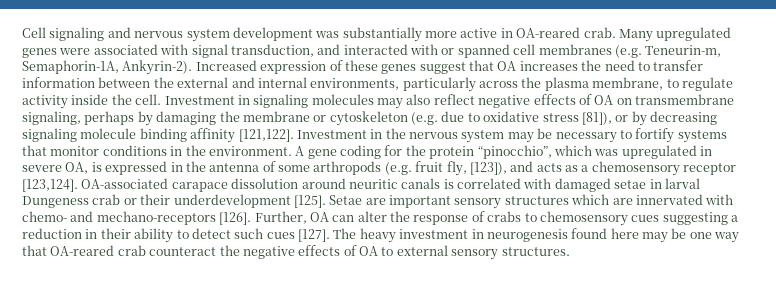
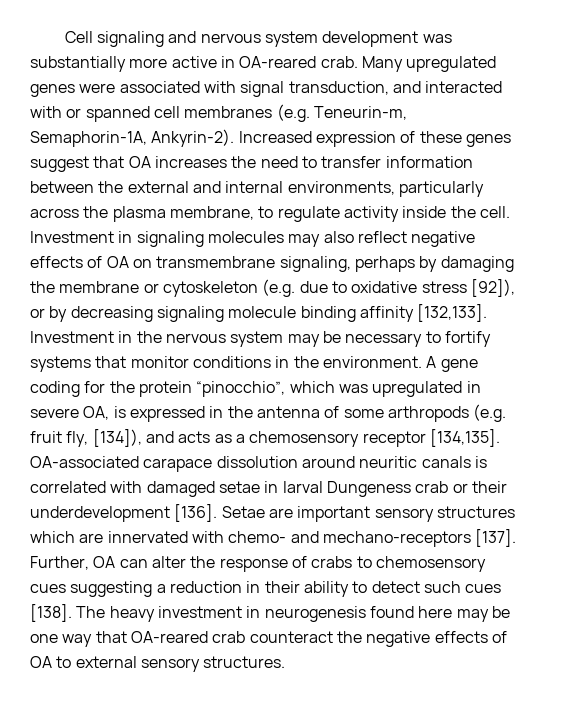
- Investment in signaling molecules may also reflect negative effects of OA on transmembrane signaling, perhaps by damaging the membrane or cytoskeleton (e.g. due to oxidative stress [81]), or by decreasing signaling molecule binding affinity [121,122].
+ Investment in signaling molecules may also reflect negative effects of OA on transmembrane signaling, perhaps by damaging the membrane or cytoskeleton (e.g. due to oxidative stress [92]), or by decreasing signaling molecule binding affinity [132,133].
- A gene coding for the protein “pinocchio”, which was upregulated in severe OA, is expressed in the antenna of some arthropods (e.g. fruit fly, [123]), and acts as a chemosensory receptor [123,124].
+ A gene coding for the protein “pinocchio”, which was upregulated in severe OA, is expressed in the antenna of some arthropods (e.g. fruit fly, [134]), and acts as a chemosensory receptor [134,135].
- OA-associated carapace dissolution around neuritic canals is correlated with damaged setae in larval Dungeness crab or their underdevelopment [125].
+ OA-associated carapace dissolution around neuritic canals is correlated with damaged setae in larval Dungeness crab or their underdevelopment [136].
- Setae are important sensory structures which are innervated with chemo- and mechano-receptors [126].
+ Setae are important sensory structures which are innervated with chemo- and mechano-receptors [137].
- Further, OA can alter the response of crabs to chemosensory cues suggesting a reduction in their ability to detect such cues [127].
+ Further, OA can alter the response of crabs to chemosensory cues suggesting a reduction in their ability to detect such cues [138].

